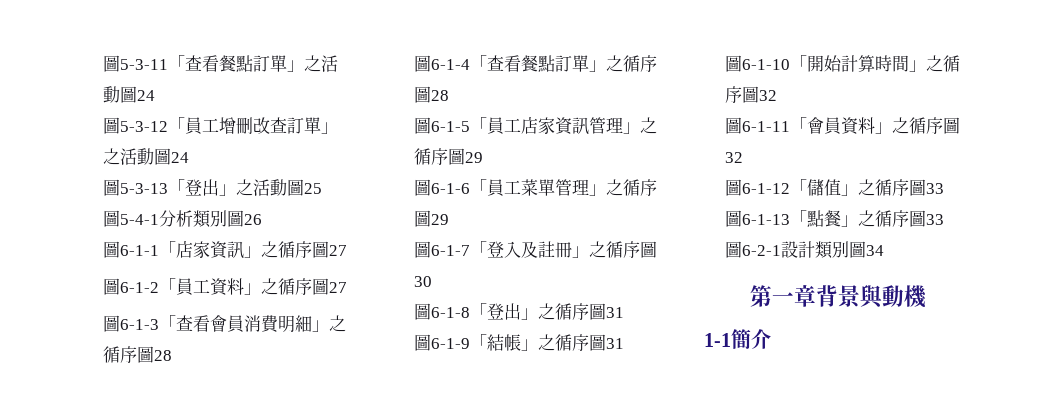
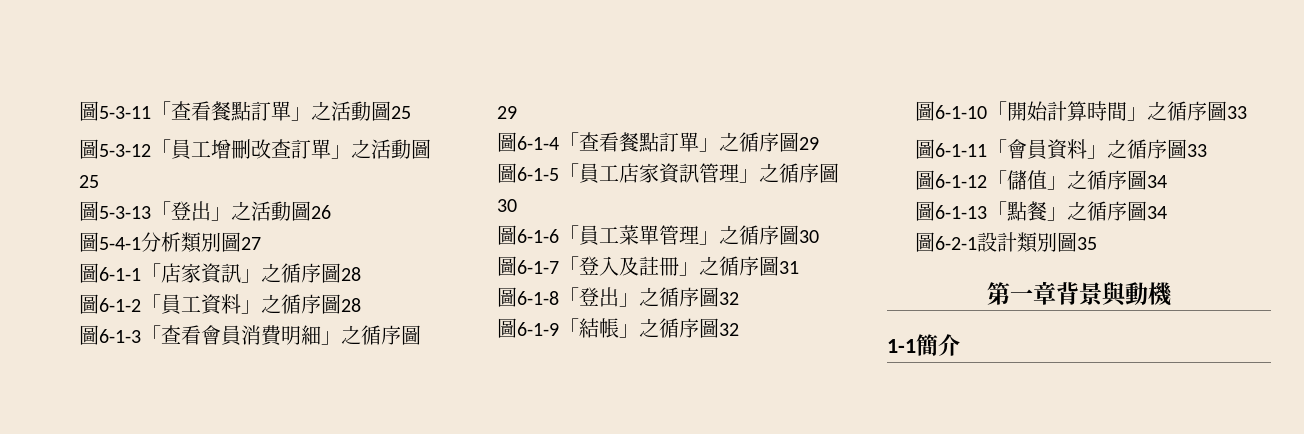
- 圖5-3-11「查看餐點訂單」之活動圖24
+ 圖5-3-11「查看餐點訂單」之活動圖25
- 圖5-3-12「員工增刪改查訂單」之活動圖24
+ 圖5-3-12「員工增刪改查訂單」之活動圖25
- 圖5-3-13「登出」之活動圖25
+ 圖5-3-13「登出」之活動圖26
- 圖5-4-1分析類別圖26
+ 圖5-4-1分析類別圖27
- 圖6-1-1「店家資訊」之循序圖27
+ 圖6-1-1「店家資訊」之循序圖28
- 圖6-1-2「員工資料」之循序圖27
+ 圖6-1-2「員工資料」之循序圖28
- 圖6-1-3「查看會員消費明細」之循序圖28
+ 圖6-1-3「查看會員消費明細」之循序圖29
- 圖6-1-4「查看餐點訂單」之循序圖28
+ 圖6-1-4「查看餐點訂單」之循序圖29
- 圖6-1-5「員工店家資訊管理」之循序圖29
+ 圖6-1-5「員工店家資訊管理」之循序圖30
- 圖6-1-6「員工菜單管理」之循序圖29
+ 圖6-1-6「員工菜單管理」之循序圖30
- 圖6-1-7「登入及註冊」之循序圖30
+ 圖6-1-7「登入及註冊」之循序圖31
- 圖6-1-8「登出」之循序圖31
+ 圖6-1-8「登出」之循序圖32
- 圖6-1-9「結帳」之循序圖31
+ 圖6-1-9「結帳」之循序圖32
- 圖6-1-10「開始計算時間」之循序圖32
+ 圖6-1-10「開始計算時間」之循序圖33
- 圖6-1-11「會員資料」之循序圖32
+ 圖6-1-11「會員資料」之循序圖33
- 圖6-1-12「儲值」之循序圖33
+ 圖6-1-12「儲值」之循序圖34
- 圖6-1-13「點餐」之循序圖33
+ 圖6-1-13「點餐」之循序圖34
- 圖6-2-1設計類別圖34
+ 圖6-2-1設計類別圖35

